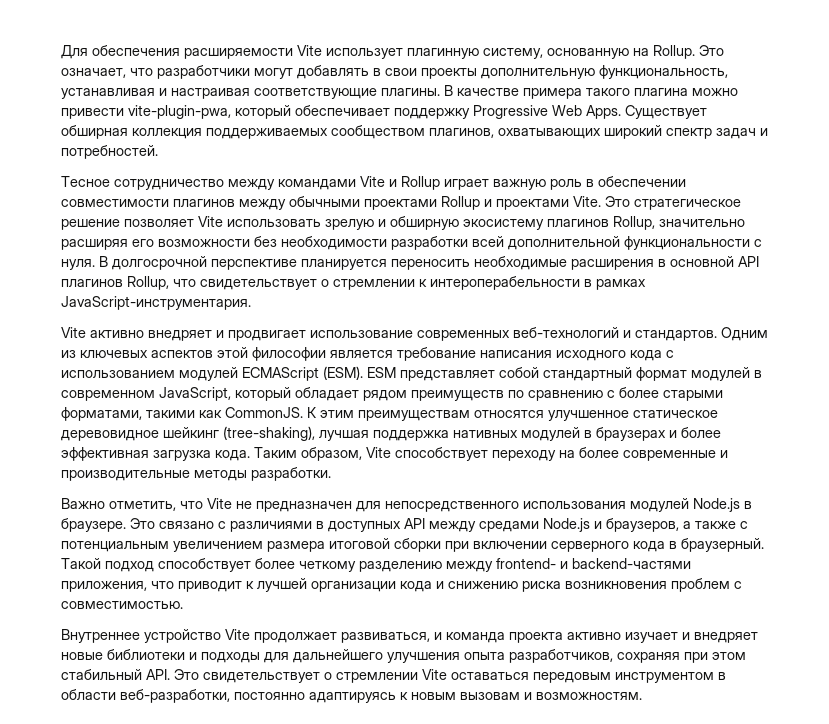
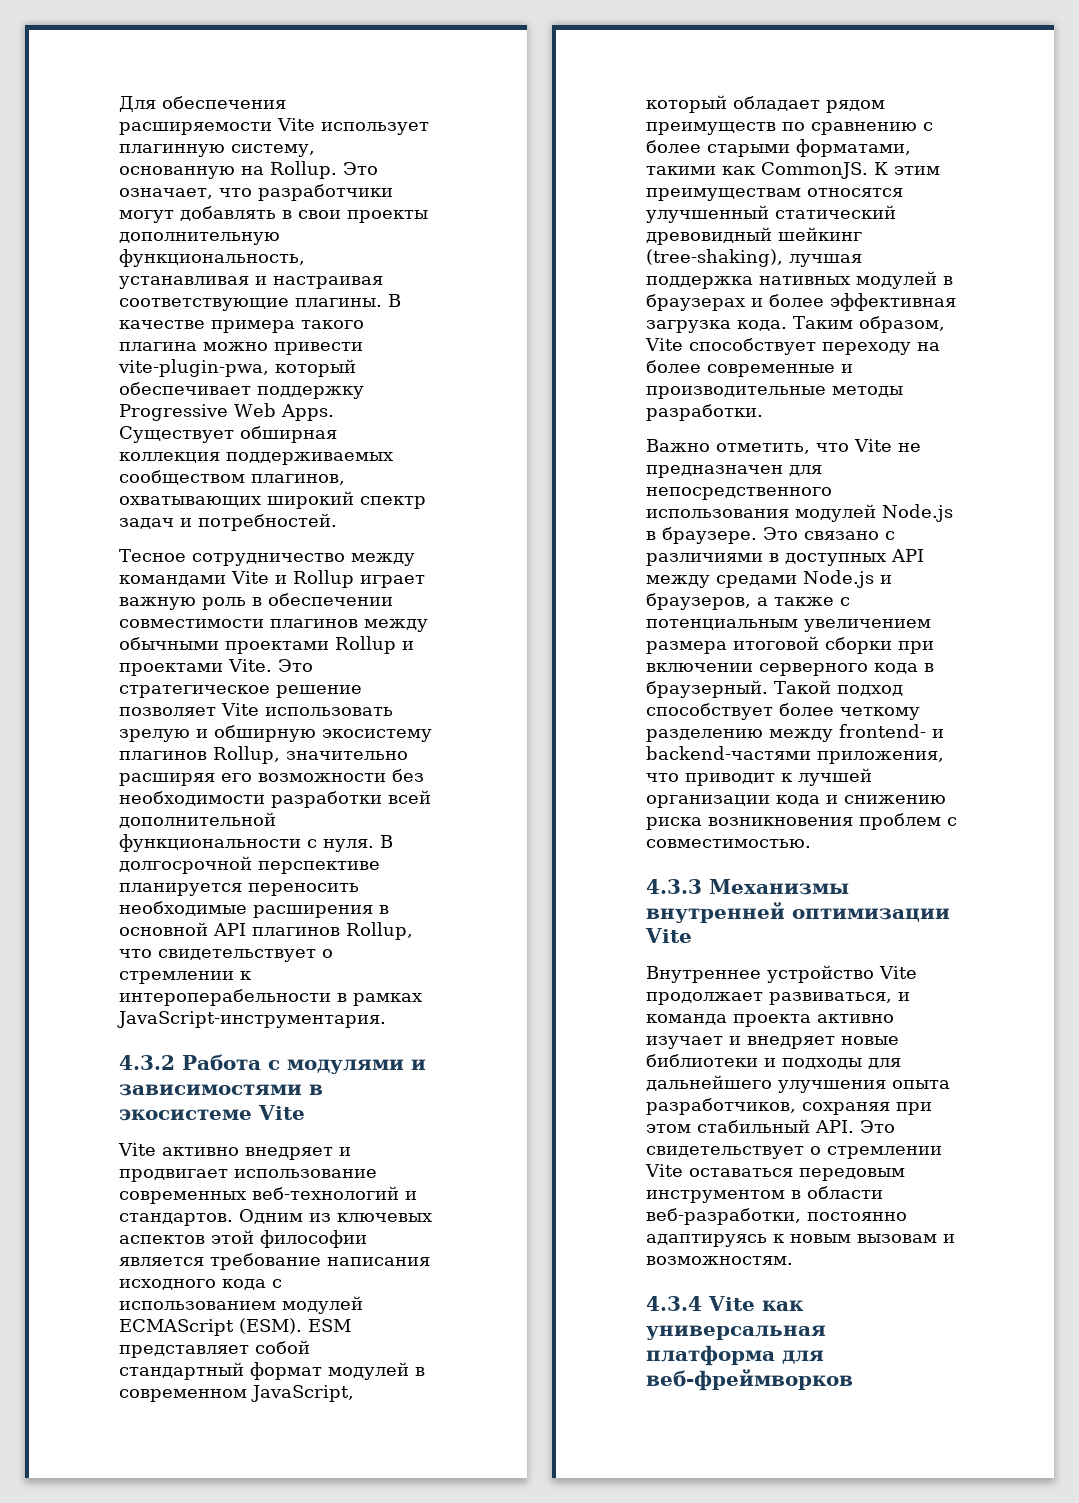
+ 4.3.2 Работа с модулями и зависимостями в экосистеме Vite
- К этим преимуществам относятся улучшенное статическое деревовидное шейкинг (tree-shaking), лучшая поддержка нативных модулей в браузерах и более эффективная загрузка кода.
+ К этим преимуществам относятся улучшенный статический древовидный шейкинг (tree-shaking), лучшая поддержка нативных модулей в браузерах и более эффективная загрузка кода.
+ 4.3.3 Механизмы внутренней оптимизации Vite
+ 4.3.4 Vite как универсальная платформа для веб-фреймворков

